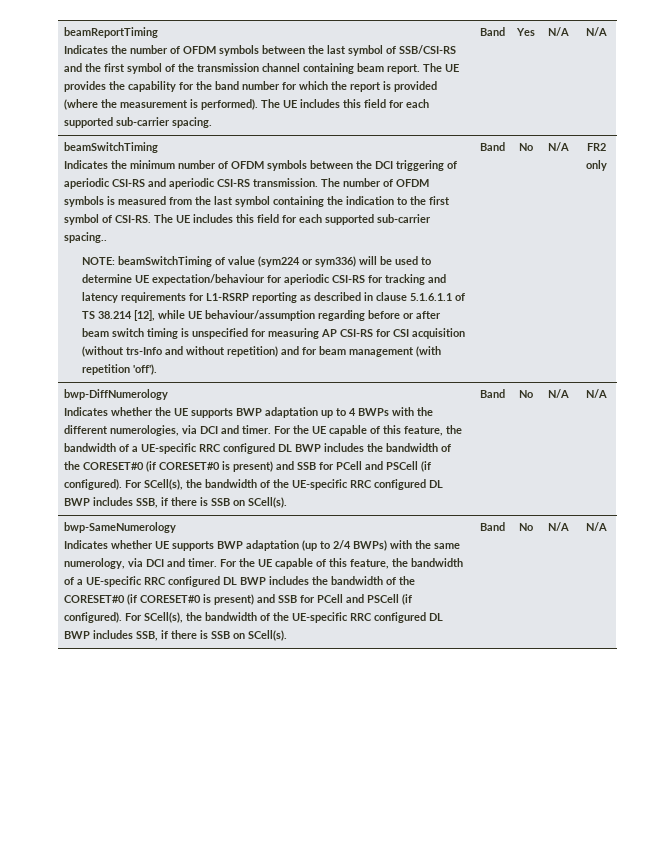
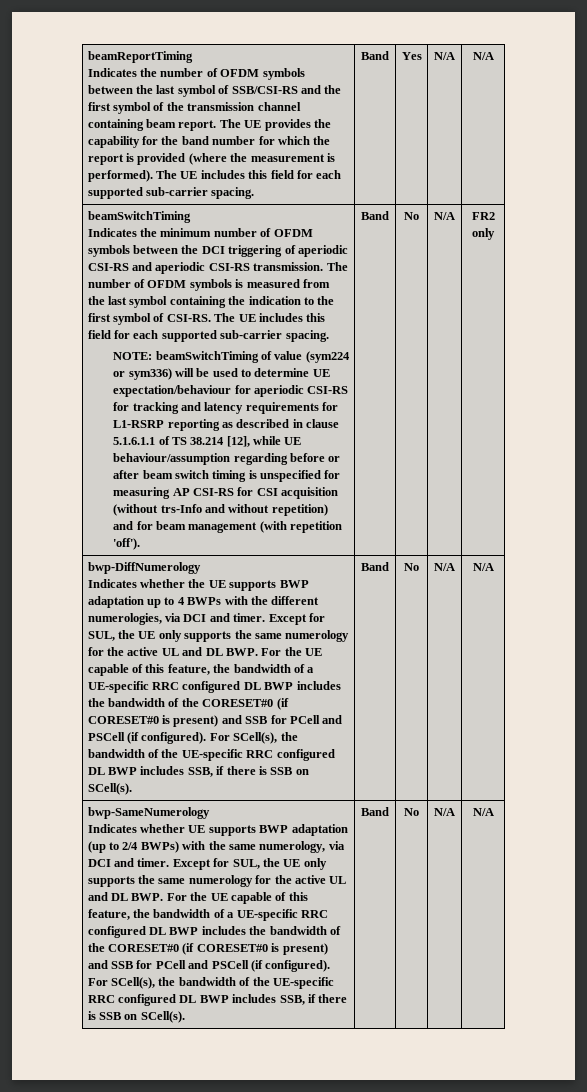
- The number of OFDM symbols is measured from the last symbol containing the indication to the first symbol of CSI-RS. The UE includes this field for each supported sub-carrier spacing..
+ The number of OFDM symbols is measured from the last symbol containing the indication to the first symbol of CSI-RS. The UE includes this field for each supported sub-carrier spacing.
- Indicates whether the UE supports BWP adaptation up to 4 BWPs with the different numerologies, via DCI and timer. For the UE capable of this feature, the bandwidth of a UE-specific RRC configured DL BWP includes the bandwidth of the CORESET#0 (if CORESET#0 is present) and SSB for PCell and PSCell (if configured).
+ Indicates whether the UE supports BWP adaptation up to 4 BWPs with the different numerologies, via DCI and timer. Except for SUL, the UE only supports the same numerology for the active UL and DL BWP. For the UE capable of this feature, the bandwidth of a UE-specific RRC configured DL BWP includes the bandwidth of the CORESET#0 (if CORESET#0 is present) and SSB for PCell and PSCell (if configured).
- Indicates whether UE supports BWP adaptation (up to 2/4 BWPs) with the same numerology, via DCI and timer. For the UE capable of this feature, the bandwidth of a UE-specific RRC configured DL BWP includes the bandwidth of the CORESET#0 (if CORESET#0 is present) and SSB for PCell and PSCell (if configured).
+ Indicates whether UE supports BWP adaptation (up to 2/4 BWPs) with the same numerology, via DCI and timer. Except for SUL, the UE only supports the same numerology for the active UL and DL BWP. For the UE capable of this feature, the bandwidth of a UE-specific RRC configured DL BWP includes the bandwidth of the CORESET#0 (if CORESET#0 is present) and SSB for PCell and PSCell (if configured).

